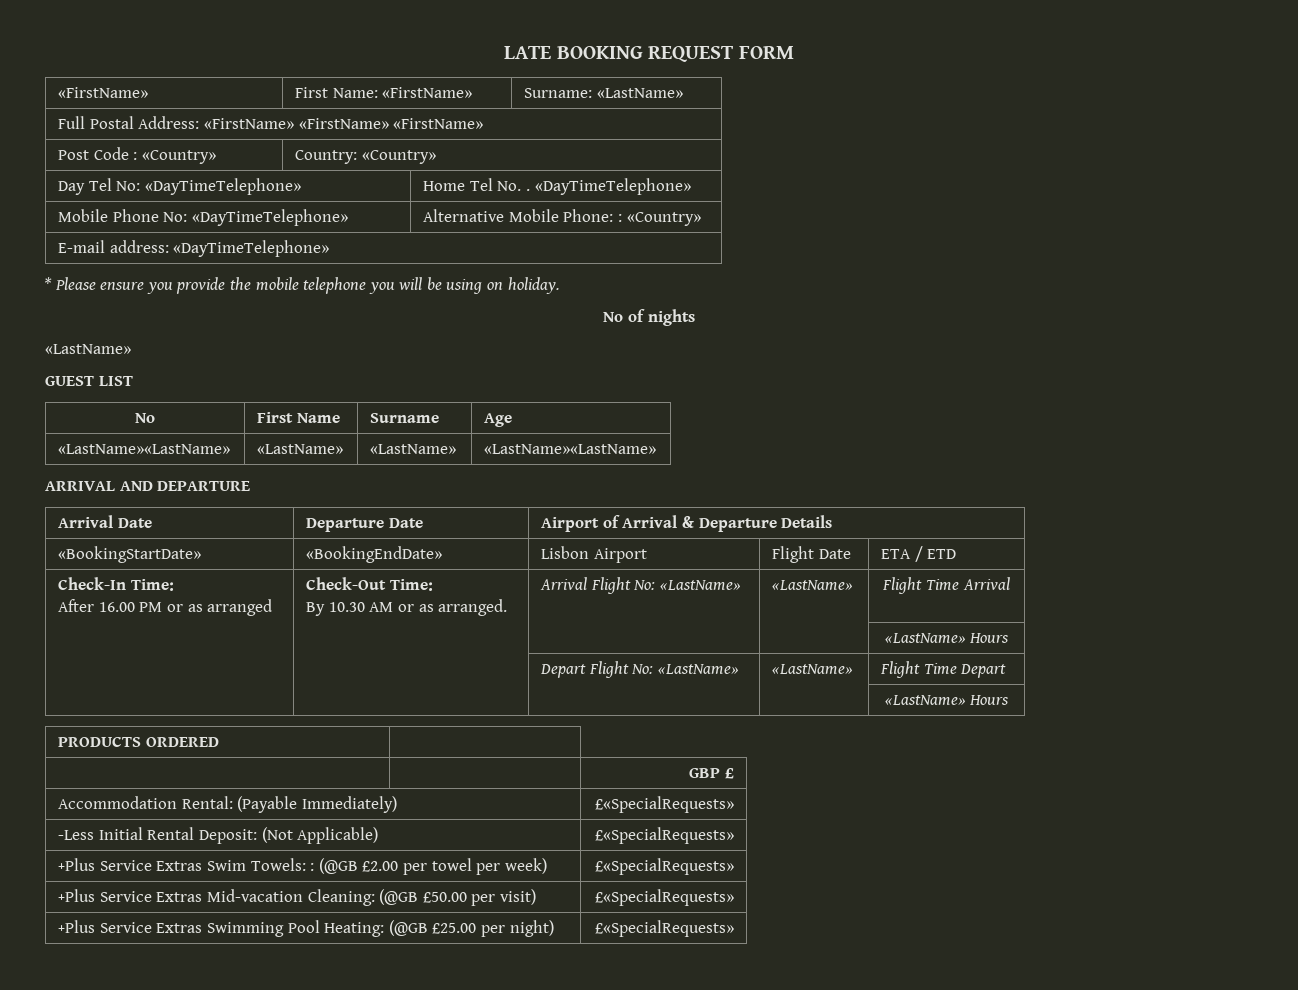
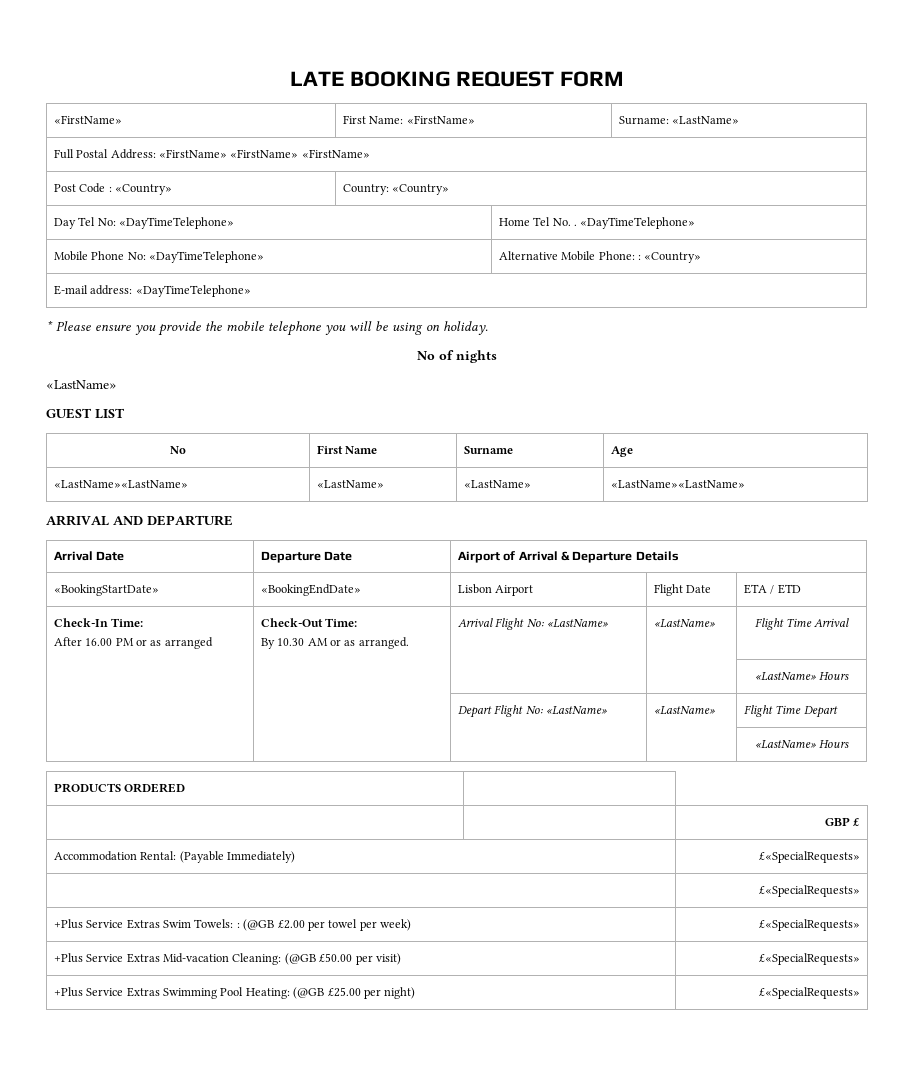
  Accommodation Rental: (Payable Immediately) | £«SpecialRequests»
- -Less Initial Rental Deposit: (Not Applicable) | £«SpecialRequests»
+ | £«SpecialRequests»

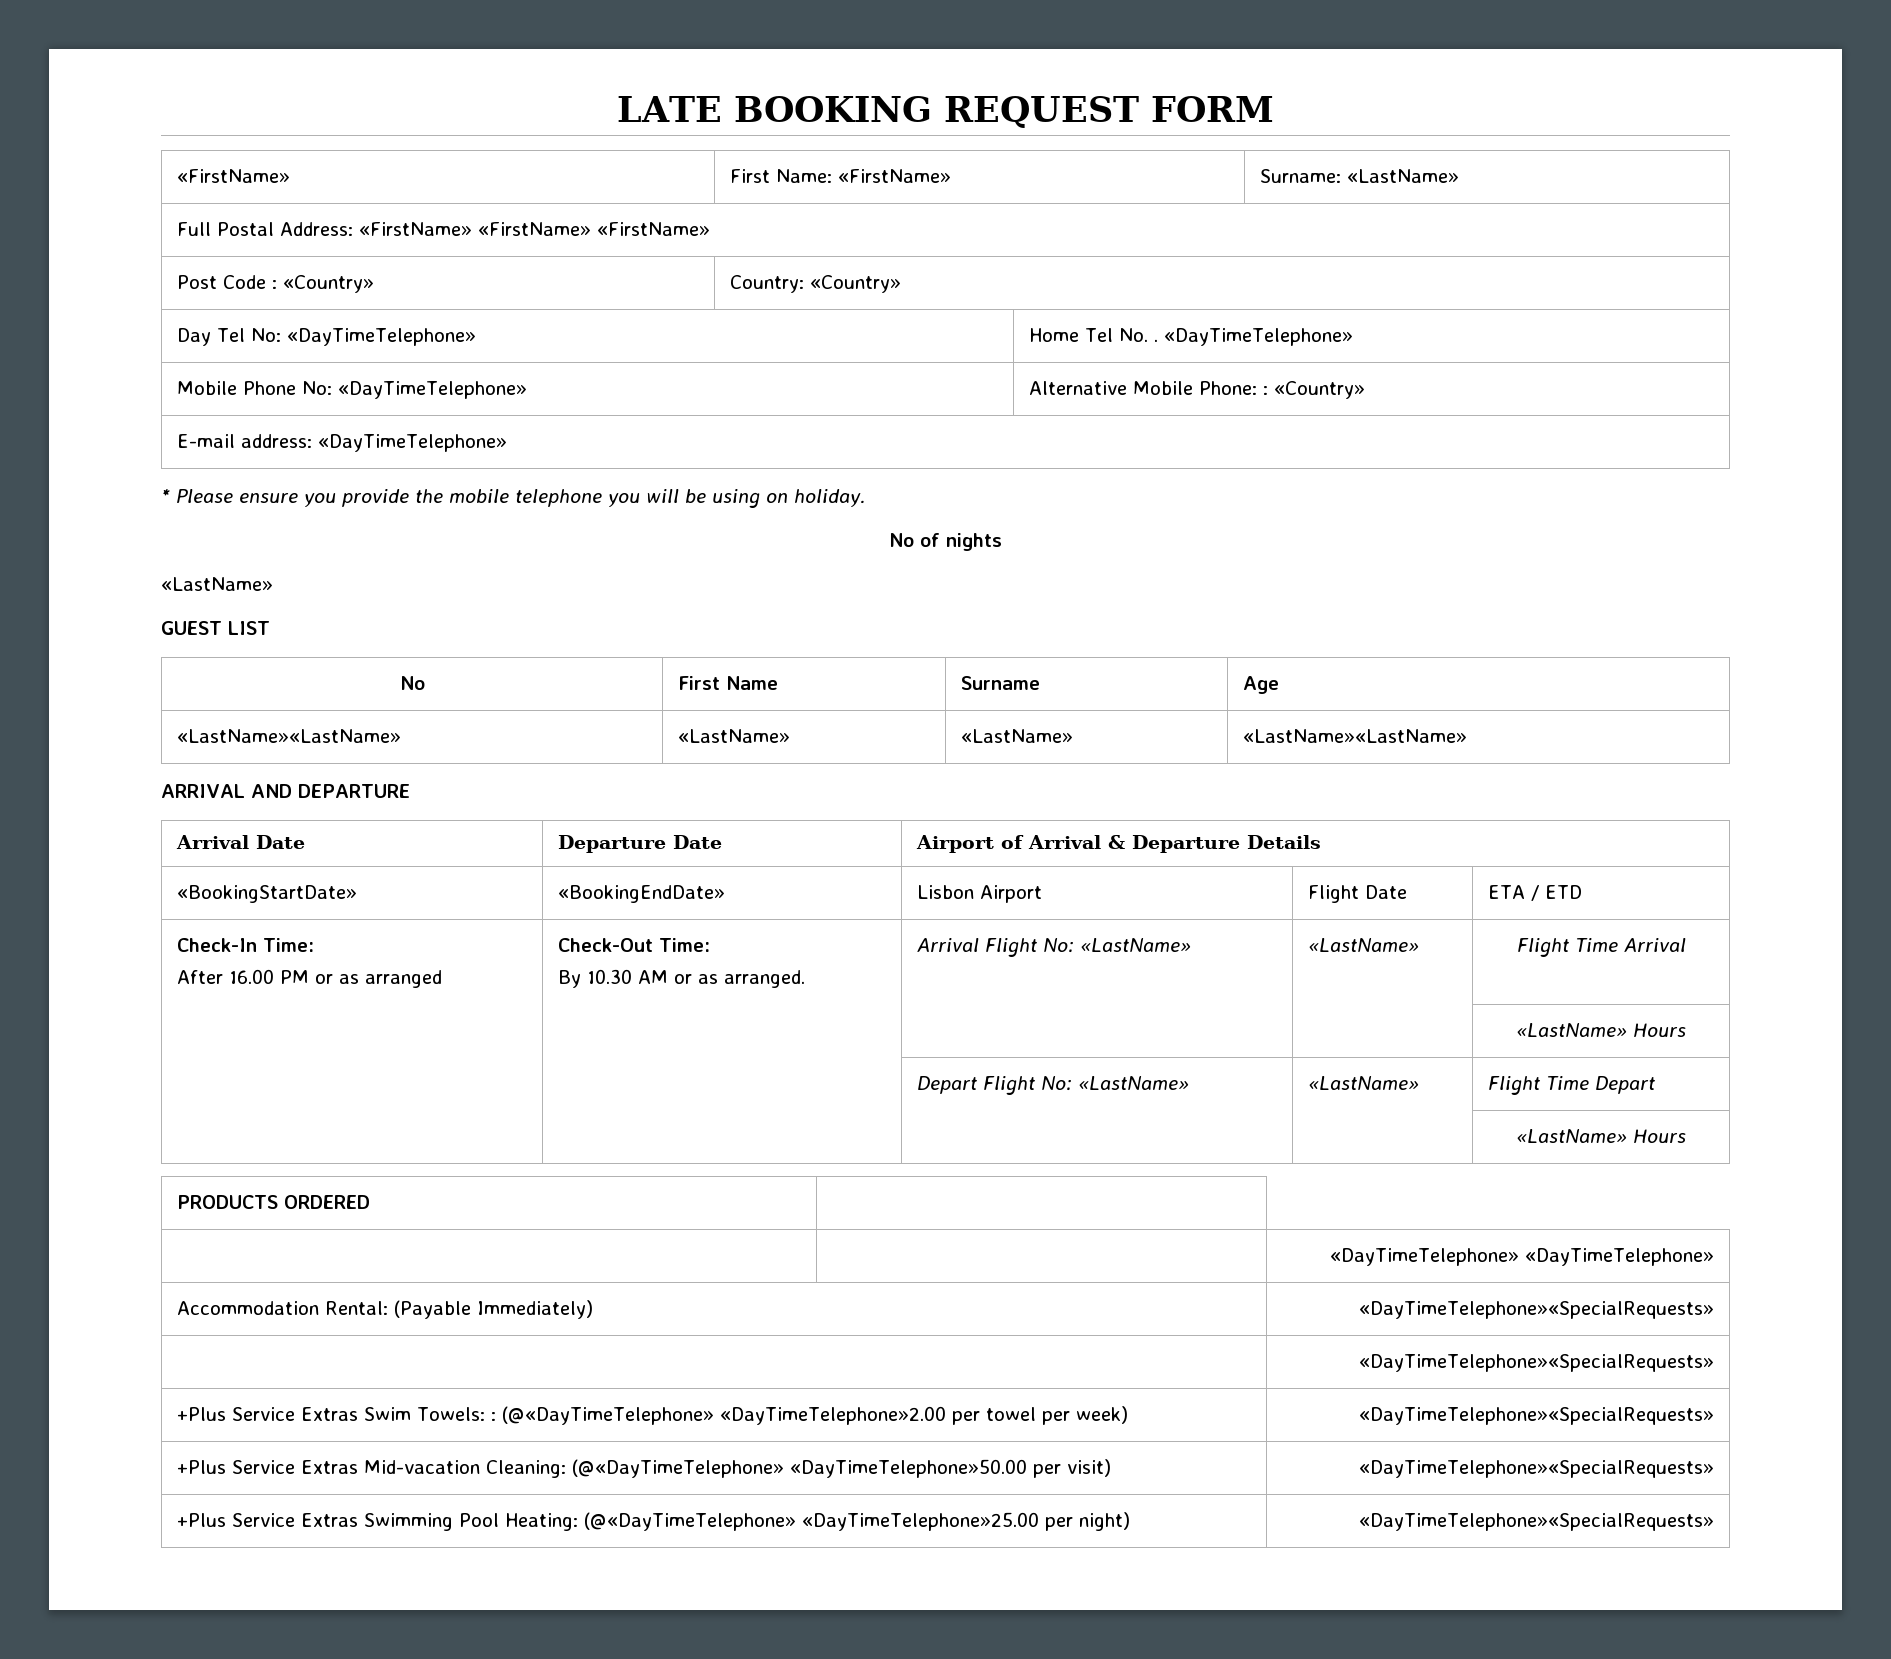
- | | GBP £
+ | | «DayTimeTelephone» «DayTimeTelephone»
- Accommodation Rental: (Payable Immediately) | £«SpecialRequests»
- | £«SpecialRequests»
+ Accommodation Rental: (Payable Immediately) | «DayTimeTelephone»«SpecialRequests»
+ | «DayTimeTelephone»«SpecialRequests»
- +Plus Service Extras Swim Towels: : (@GB £2.00 per towel per week) | £«SpecialRequests»
+ +Plus Service Extras Swim Towels: : (@«DayTimeTelephone» «DayTimeTelephone»2.00 per towel per week) | «DayTimeTelephone»«SpecialRequests»
- +Plus Service Extras Mid-vacation Cleaning: (@GB £50.00 per visit) | £«SpecialRequests»
+ +Plus Service Extras Mid-vacation Cleaning: (@«DayTimeTelephone» «DayTimeTelephone»50.00 per visit) | «DayTimeTelephone»«SpecialRequests»
- +Plus Service Extras Swimming Pool Heating: (@GB £25.00 per night) | £«SpecialRequests»
+ +Plus Service Extras Swimming Pool Heating: (@«DayTimeTelephone» «DayTimeTelephone»25.00 per night) | «DayTimeTelephone»«SpecialRequests»

